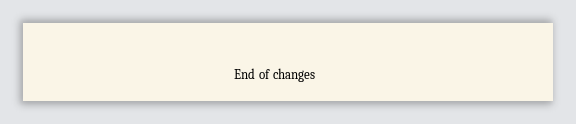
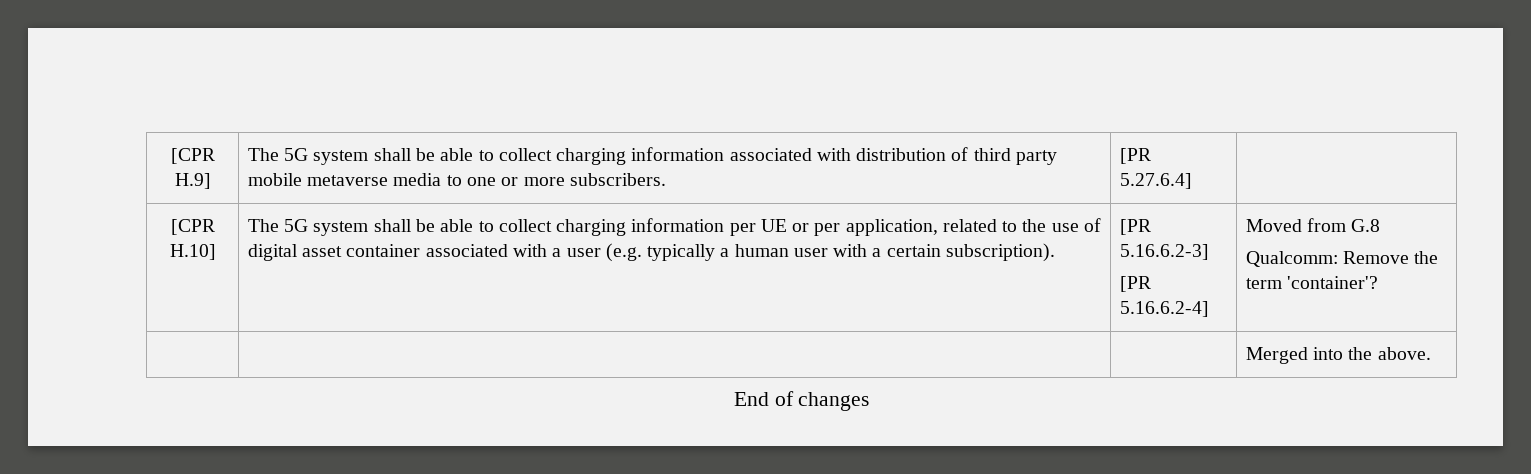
+ [CPR H.9] | The 5G system shall be able to collect charging information associated with distribution of third party mobile metaverse media to one or more subscribers. | [PR 5.27.6.4] |
+ [CPR H.10] | The 5G system shall be able to collect charging information per UE or per application, related to the use of digital asset container associated with a user (e.g. typically a human user with a certain subscription). | [PR 5.16.6.2-3]
+ [PR 5.16.6.2-4] | Moved from G.8
+ Qualcomm: Remove the term 'container'?
+ | | | Merged into the above.

